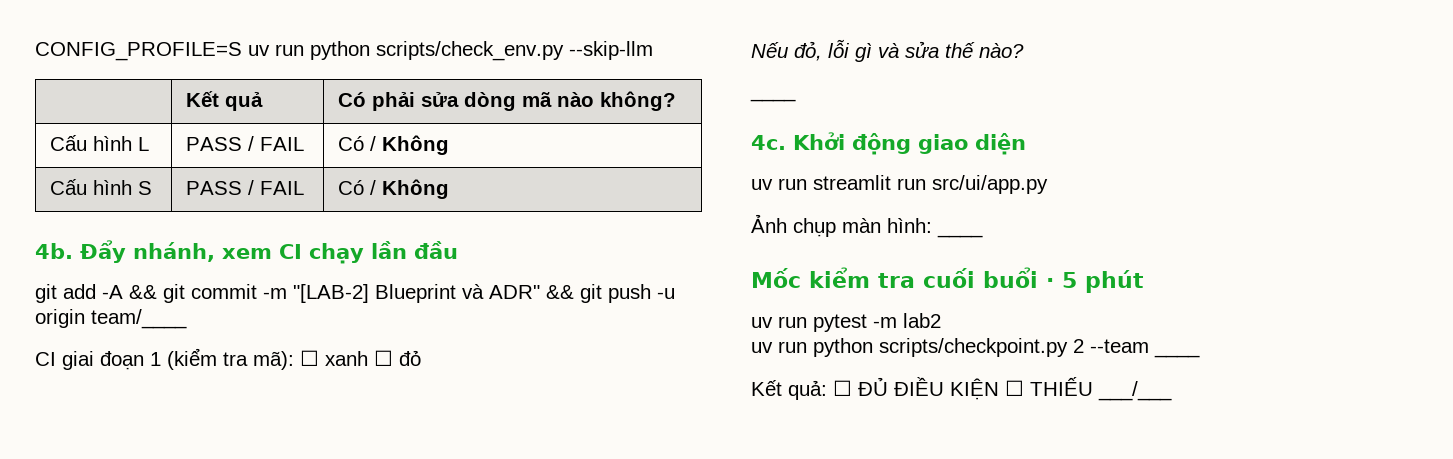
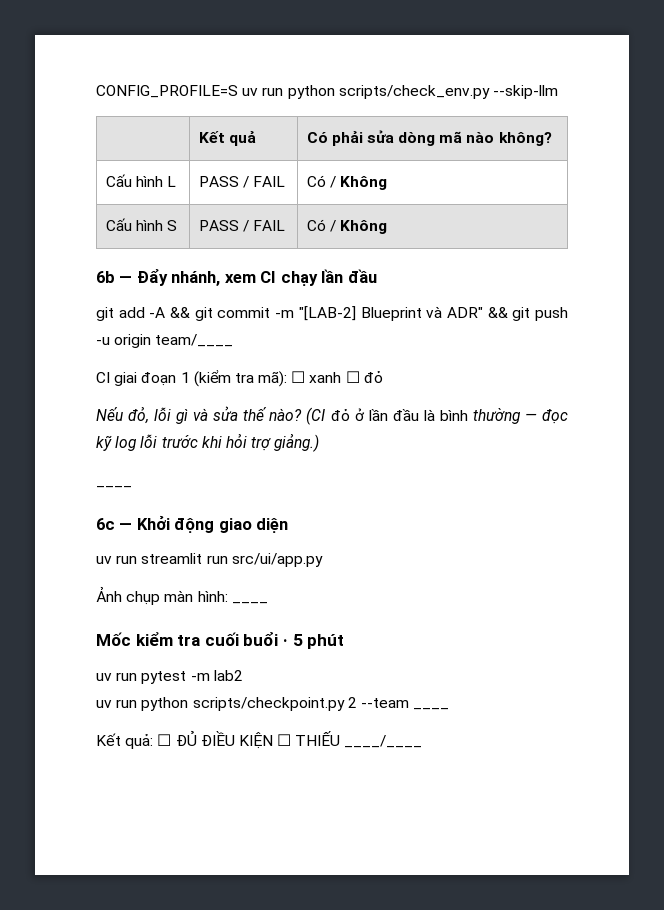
- 4b. Đẩy nhánh, xem CI chạy lần đầu
+ 6b — Đẩy nhánh, xem CI chạy lần đầu
- Nếu đỏ, lỗi gì và sửa thế nào?
+ Nếu đỏ, lỗi gì và sửa thế nào? (CI đỏ ở lần đầu là bình thường — đọc kỹ log lỗi trước khi hỏi trợ giảng.)
  ____
- 4c. Khởi động giao diện
+ 6c — Khởi động giao diện
- Kết quả: ☐ ĐỦ ĐIỀU KIỆN ☐ THIẾU ___/___
+ Kết quả: ☐ ĐỦ ĐIỀU KIỆN ☐ THIẾU ____/____

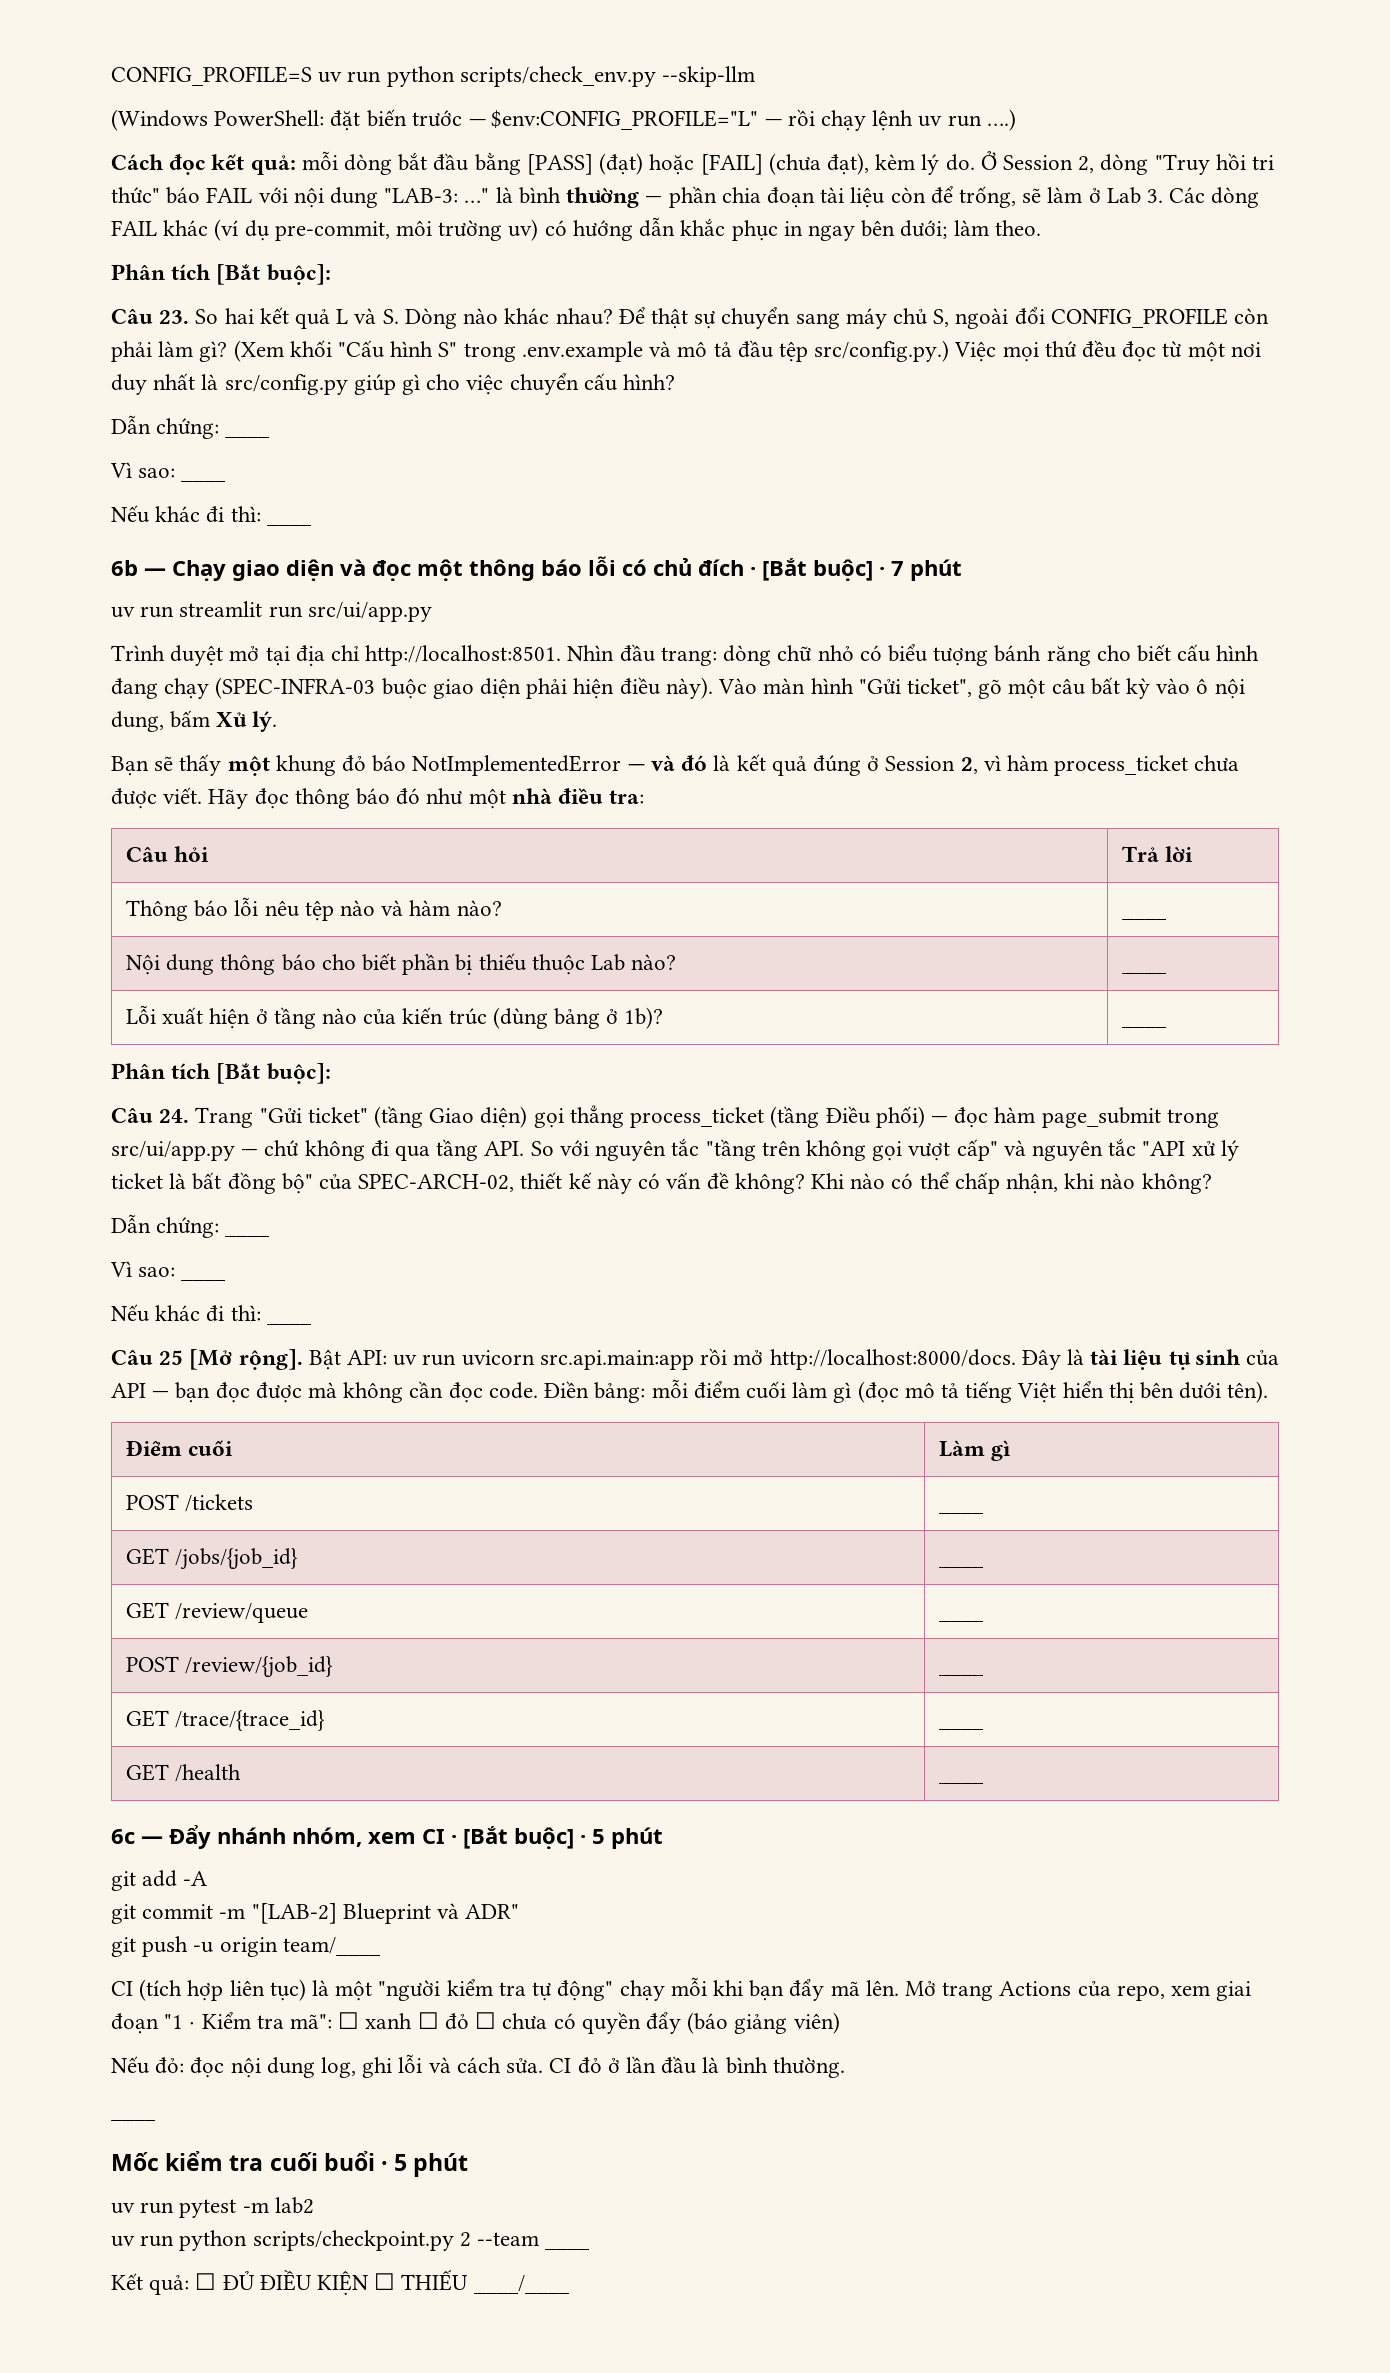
- | Kết quả | Có phải sửa dòng mã nào không?
- Cấu hình L | PASS / FAIL | Có / Không
- Cấu hình S | PASS / FAIL | Có / Không
- 6b — Đẩy nhánh, xem CI chạy lần đầu
+ (Windows PowerShell: đặt biến trước — $env:CONFIG_PROFILE="L" — rồi chạy lệnh uv run ….)
+ Cách đọc kết quả: mỗi dòng bắt đầu bằng [PASS] (đạt) hoặc [FAIL] (chưa đạt), kèm lý do. Ở Session 2, dòng "Truy hồi tri thức" báo FAIL với nội dung "LAB-3: …" là bình thường — phần chia đoạn tài liệu còn để trống, sẽ làm ở Lab 3. Các dòng FAIL khác (ví dụ pre-commit, môi trường uv) có hướng dẫn khắc phục in ngay bên dưới; làm theo.
+ Phân tích [Bắt buộc]:
+ Câu 23. So hai kết quả L và S. Dòng nào khác nhau? Để thật sự chuyển sang máy chủ S, ngoài đổi CONFIG_PROFILE còn phải làm gì? (Xem khối "Cấu hình S" trong .env.example và mô tả đầu tệp src/config.py.) Việc mọi thứ đều đọc từ một nơi duy nhất là src/config.py giúp gì cho việc chuyển cấu hình?
+ Dẫn chứng: ____
+ Vì sao: ____
+ Nếu khác đi thì: ____
+ 6b — Chạy giao diện và đọc một thông báo lỗi có chủ đích · [Bắt buộc] · 7 phút
+ uv run streamlit run src/ui/app.py
+ Trình duyệt mở tại địa chỉ http://localhost:8501. Nhìn đầu trang: dòng chữ nhỏ có biểu tượng bánh răng cho biết cấu hình đang chạy (SPEC-INFRA-03 buộc giao diện phải hiện điều này). Vào màn hình "Gửi ticket", gõ một câu bất kỳ vào ô nội dung, bấm Xử lý.
+ Bạn sẽ thấy một khung đỏ báo NotImplementedError — và đó là kết quả đúng ở Session 2, vì hàm process_ticket chưa được viết. Hãy đọc thông báo đó như một nhà điều tra:
+ Câu hỏi | Trả lời
+ Thông báo lỗi nêu tệp nào và hàm nào? | ____
+ Nội dung thông báo cho biết phần bị thiếu thuộc Lab nào? | ____
+ Lỗi xuất hiện ở tầng nào của kiến trúc (dùng bảng ở 1b)? | ____
+ Phân tích [Bắt buộc]:
+ Câu 24. Trang "Gửi ticket" (tầng Giao diện) gọi thẳng process_ticket (tầng Điều phối) — đọc hàm page_submit trong src/ui/app.py — chứ không đi qua tầng API. So với nguyên tắc "tầng trên không gọi vượt cấp" và nguyên tắc "API xử lý ticket là bất đồng bộ" của SPEC-ARCH-02, thiết kế này có vấn đề không? Khi nào có thể chấp nhận, khi nào không?
+ Dẫn chứng: ____
+ Vì sao: ____
+ Nếu khác đi thì: ____
+ Câu 25 [Mở rộng]. Bật API: uv run uvicorn src.api.main:app rồi mở http://localhost:8000/docs. Đây là tài liệu tự sinh của API — bạn đọc được mà không cần đọc code. Điền bảng: mỗi điểm cuối làm gì (đọc mô tả tiếng Việt hiển thị bên dưới tên).
+ Điểm cuối | Làm gì
+ POST /tickets | ____
+ GET /jobs/{job_id} | ____
+ GET /review/queue | ____
+ POST /review/{job_id} | ____
+ GET /trace/{trace_id} | ____
+ GET /health | ____
+ 6c — Đẩy nhánh nhóm, xem CI · [Bắt buộc] · 5 phút
- git add -A && git commit -m "[LAB-2] Blueprint và ADR" && git push -u origin team/____
+ git add -A
+ git commit -m "[LAB-2] Blueprint và ADR"
+ git push -u origin team/____
- CI giai đoạn 1 (kiểm tra mã): ☐ xanh ☐ đỏ
- Nếu đỏ, lỗi gì và sửa thế nào? (CI đỏ ở lần đầu là bình thường — đọc kỹ log lỗi trước khi hỏi trợ giảng.)
+ CI (tích hợp liên tục) là một "người kiểm tra tự động" chạy mỗi khi bạn đẩy mã lên. Mở trang Actions của repo, xem giai đoạn "1 · Kiểm tra mã": ☐ xanh ☐ đỏ ☐ chưa có quyền đẩy (báo giảng viên)
+ Nếu đỏ: đọc nội dung log, ghi lỗi và cách sửa. CI đỏ ở lần đầu là bình thường.
  ____
- 6c — Khởi động giao diện
- uv run streamlit run src/ui/app.py
- Ảnh chụp màn hình: ____

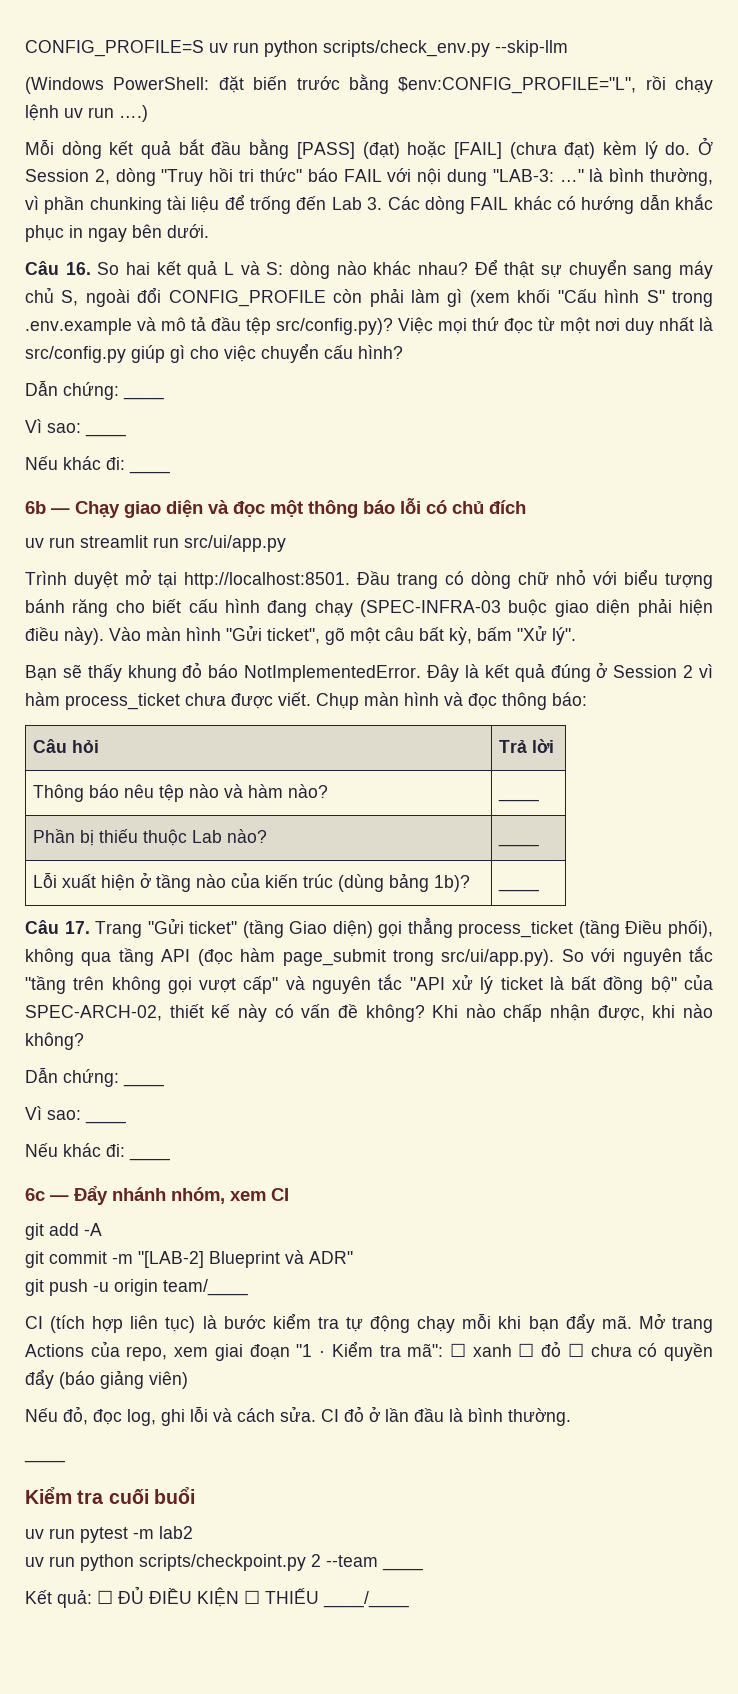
- (Windows PowerShell: đặt biến trước — $env:CONFIG_PROFILE="L" — rồi chạy lệnh uv run ….)
+ (Windows PowerShell: đặt biến trước bằng $env:CONFIG_PROFILE="L", rồi chạy lệnh uv run ….)
- Cách đọc kết quả: mỗi dòng bắt đầu bằng [PASS] (đạt) hoặc [FAIL] (chưa đạt), kèm lý do.
+ Mỗi dòng kết quả bắt đầu bằng [PASS] (đạt) hoặc [FAIL] (chưa đạt) kèm lý do.
- Ở Session 2, dòng "Truy hồi tri thức" báo FAIL với nội dung "LAB-3: …" là bình thường — phần chia đoạn tài liệu còn để trống, sẽ làm ở Lab 3. Các dòng FAIL khác (ví dụ pre-commit, môi trường uv) có hướng dẫn khắc phục in ngay bên dưới; làm theo.
- Phân tích [Bắt buộc]:
- Câu 23. So hai kết quả L và S. Dòng nào khác nhau?
+ Ở Session 2, dòng "Truy hồi tri thức" báo FAIL với nội dung "LAB-3: …" là bình thường, vì phần chunking tài liệu để trống đến Lab 3. Các dòng FAIL khác có hướng dẫn khắc phục in ngay bên dưới.
+ Câu 16. So hai kết quả L và S: dòng nào khác nhau?
- Để thật sự chuyển sang máy chủ S, ngoài đổi CONFIG_PROFILE còn phải làm gì? (Xem khối "Cấu hình S" trong .env.example và mô tả đầu tệp src/config.py.) Việc mọi thứ đều đọc từ một nơi duy nhất là src/config.py giúp gì cho việc chuyển cấu hình?
+ Để thật sự chuyển sang máy chủ S, ngoài đổi CONFIG_PROFILE còn phải làm gì (xem khối "Cấu hình S" trong .env.example và mô tả đầu tệp src/config.py)? Việc mọi thứ đọc từ một nơi duy nhất là src/config.py giúp gì cho việc chuyển cấu hình?
  Dẫn chứng: ____
  Vì sao: ____
- Nếu khác đi thì: ____
+ Nếu khác đi: ____
- 6b — Chạy giao diện và đọc một thông báo lỗi có chủ đích · [Bắt buộc] · 7 phút
+ 6b — Chạy giao diện và đọc một thông báo lỗi có chủ đích
- Trình duyệt mở tại địa chỉ http://localhost:8501. Nhìn đầu trang: dòng chữ nhỏ có biểu tượng bánh răng cho biết cấu hình đang chạy (SPEC-INFRA-03 buộc giao diện phải hiện điều này).
+ Trình duyệt mở tại http://localhost:8501. Đầu trang có dòng chữ nhỏ với biểu tượng bánh răng cho biết cấu hình đang chạy (SPEC-INFRA-03 buộc giao diện phải hiện điều này).
- Vào màn hình "Gửi ticket", gõ một câu bất kỳ vào ô nội dung, bấm Xử lý.
+ Vào màn hình "Gửi ticket", gõ một câu bất kỳ, bấm "Xử lý".
- Bạn sẽ thấy một khung đỏ báo NotImplementedError — và đó là kết quả đúng ở Session 2, vì hàm process_ticket chưa được viết.
+ Bạn sẽ thấy khung đỏ báo NotImplementedError. Đây là kết quả đúng ở Session 2 vì hàm process_ticket chưa được viết.
- Hãy đọc thông báo đó như một nhà điều tra:
+ Chụp màn hình và đọc thông báo:
- Thông báo lỗi nêu tệp nào và hàm nào? | ____
+ Thông báo nêu tệp nào và hàm nào? | ____
- Nội dung thông báo cho biết phần bị thiếu thuộc Lab nào? | ____
+ Phần bị thiếu thuộc Lab nào? | ____
- Lỗi xuất hiện ở tầng nào của kiến trúc (dùng bảng ở 1b)? | ____
- Phân tích [Bắt buộc]:
- Câu 24. Trang "Gửi ticket" (tầng Giao diện) gọi thẳng process_ticket (tầng Điều phối) — đọc hàm page_submit trong src/ui/app.py — chứ không đi qua tầng API. So với nguyên tắc "tầng trên không gọi vượt cấp" và nguyên tắc "API xử lý ticket là bất đồng bộ" của SPEC-ARCH-02, thiết kế này có vấn đề không?
+ Lỗi xuất hiện ở tầng nào của kiến trúc (dùng bảng 1b)? | ____
+ Câu 17. Trang "Gửi ticket" (tầng Giao diện) gọi thẳng process_ticket (tầng Điều phối), không qua tầng API (đọc hàm page_submit trong src/ui/app.py). So với nguyên tắc "tầng trên không gọi vượt cấp" và nguyên tắc "API xử lý ticket là bất đồng bộ" của SPEC-ARCH-02, thiết kế này có vấn đề không?
- Khi nào có thể chấp nhận, khi nào không?
+ Khi nào chấp nhận được, khi nào không?
  Dẫn chứng: ____
  Vì sao: ____
- Nếu khác đi thì: ____
- Câu 25 [Mở rộng]. Bật API: uv run uvicorn src.api.main:app rồi mở http://localhost:8000/docs. Đây là tài liệu tự sinh của API — bạn đọc được mà không cần đọc code. Điền bảng: mỗi điểm cuối làm gì (đọc mô tả tiếng Việt hiển thị bên dưới tên).
- Điểm cuối | Làm gì
- POST /tickets | ____
- GET /jobs/{job_id} | ____
- GET /review/queue | ____
- POST /review/{job_id} | ____
- GET /trace/{trace_id} | ____
- GET /health | ____
+ Nếu khác đi: ____
- 6c — Đẩy nhánh nhóm, xem CI · [Bắt buộc] · 5 phút
+ 6c — Đẩy nhánh nhóm, xem CI
- CI (tích hợp liên tục) là một "người kiểm tra tự động" chạy mỗi khi bạn đẩy mã lên.
+ CI (tích hợp liên tục) là bước kiểm tra tự động chạy mỗi khi bạn đẩy mã.
- Nếu đỏ: đọc nội dung log, ghi lỗi và cách sửa.
+ Nếu đỏ, đọc log, ghi lỗi và cách sửa.
- Mốc kiểm tra cuối buổi · 5 phút
+ Kiểm tra cuối buổi

